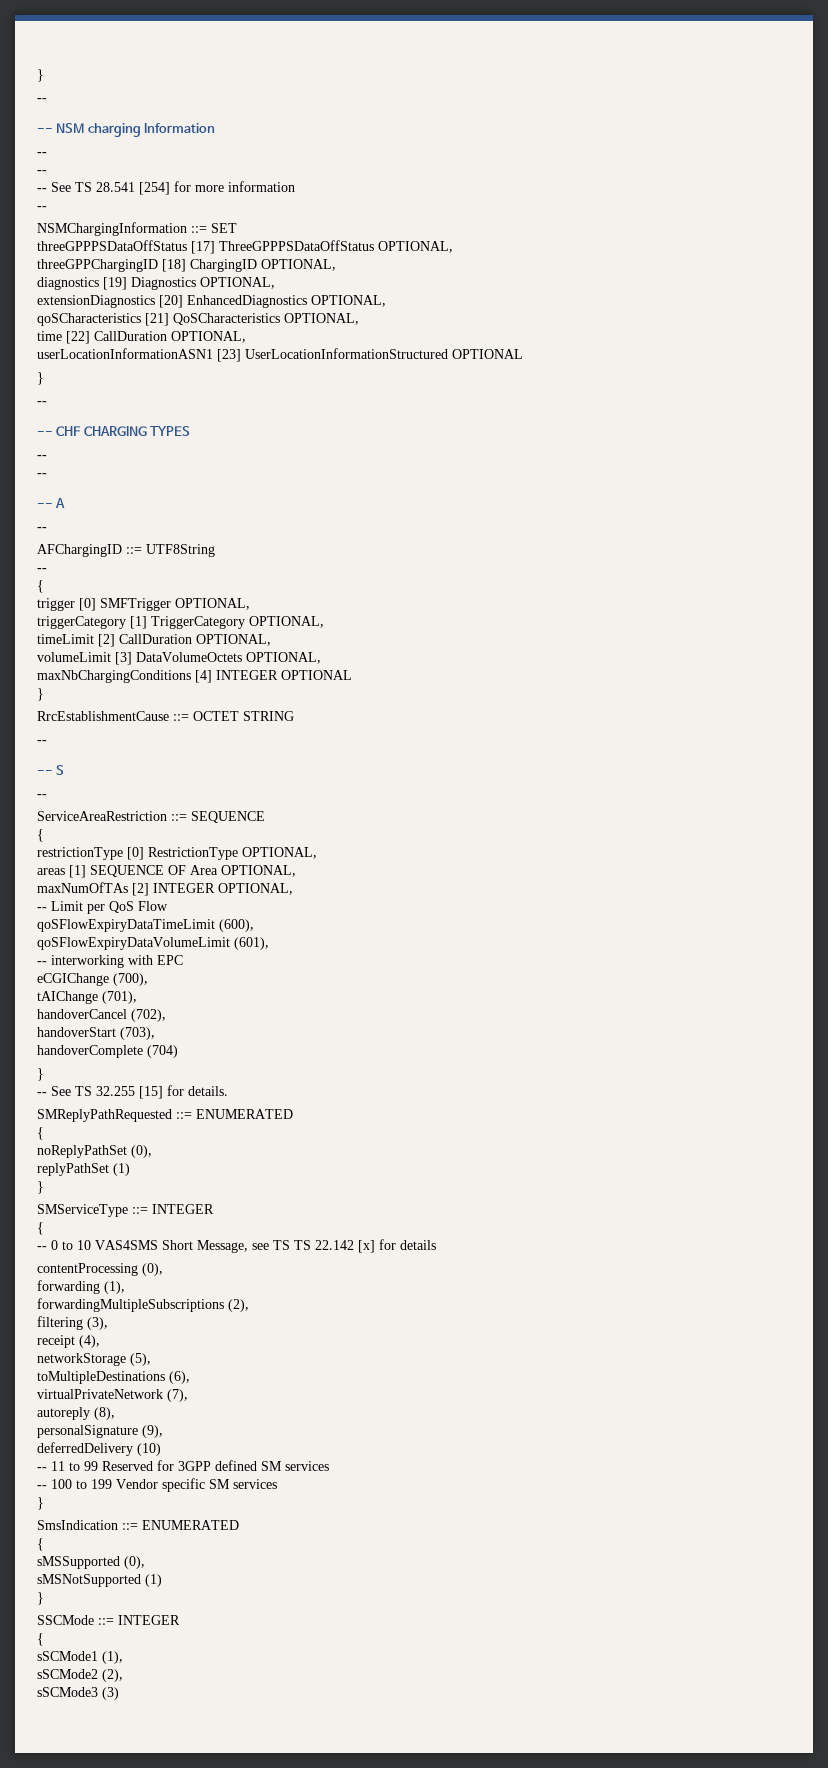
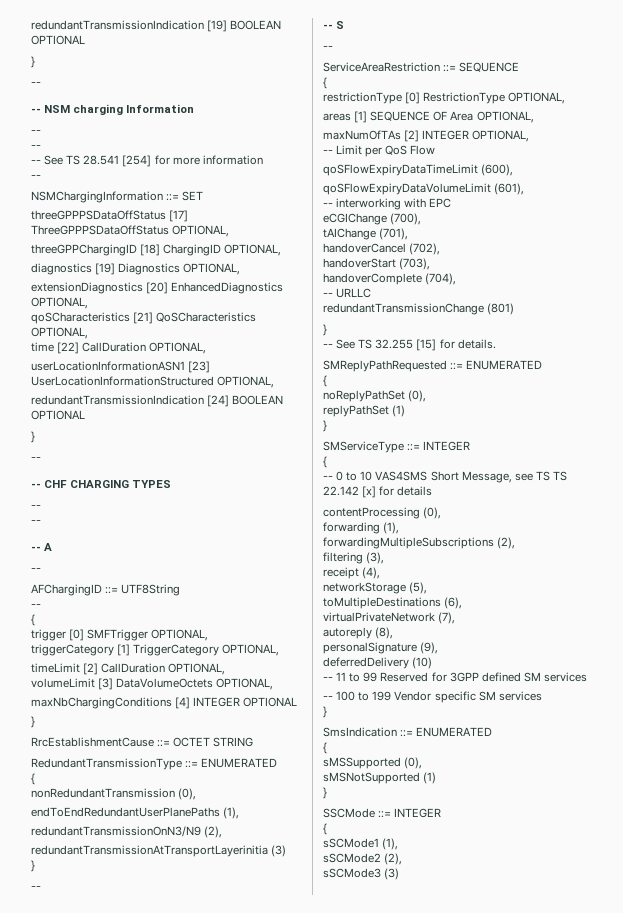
+ redundantTransmissionIndication [19] BOOLEAN OPTIONAL
- userLocationInformationASN1 [23] UserLocationInformationStructured OPTIONAL
+ userLocationInformationASN1 [23] UserLocationInformationStructured OPTIONAL,
+ redundantTransmissionIndication [24] BOOLEAN OPTIONAL
+ RedundantTransmissionType ::= ENUMERATED
+ {
+ nonRedundantTransmission (0),
+ endToEndRedundantUserPlanePaths (1),
+ redundantTransmissionOnN3/N9 (2),
+ redundantTransmissionAtTransportLayerinitia (3)
+ }
- handoverComplete (704)
+ handoverComplete (704),
+ -- URLLC
+ redundantTransmissionChange (801)

